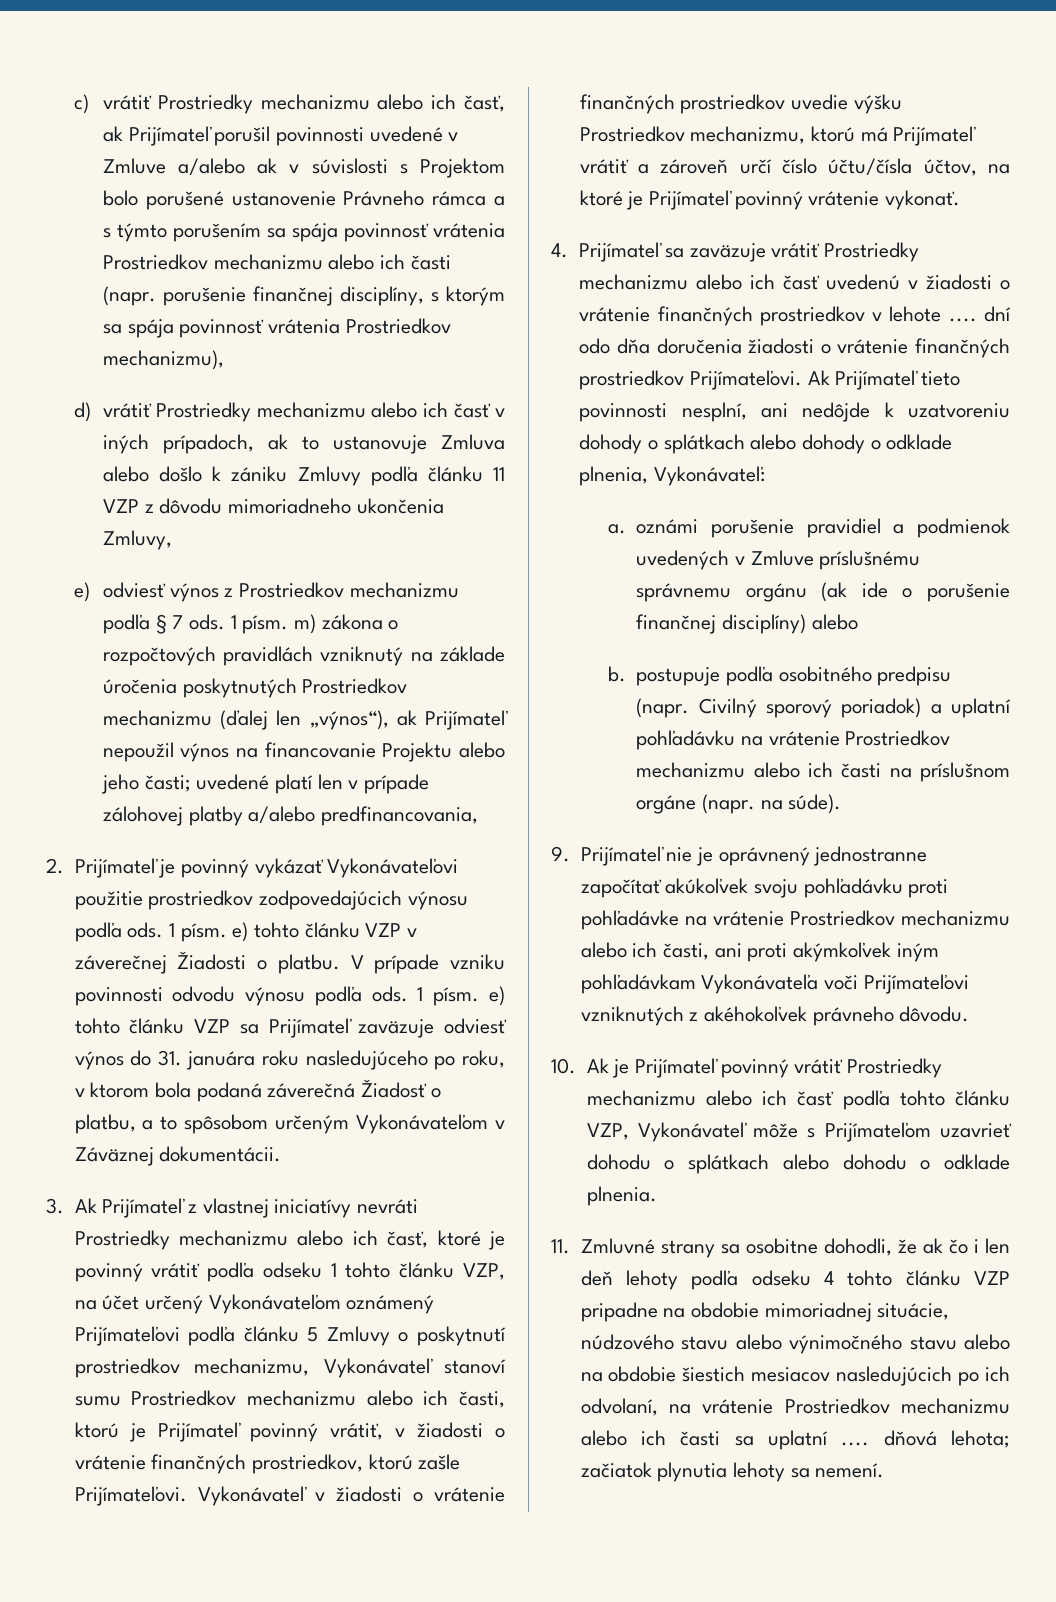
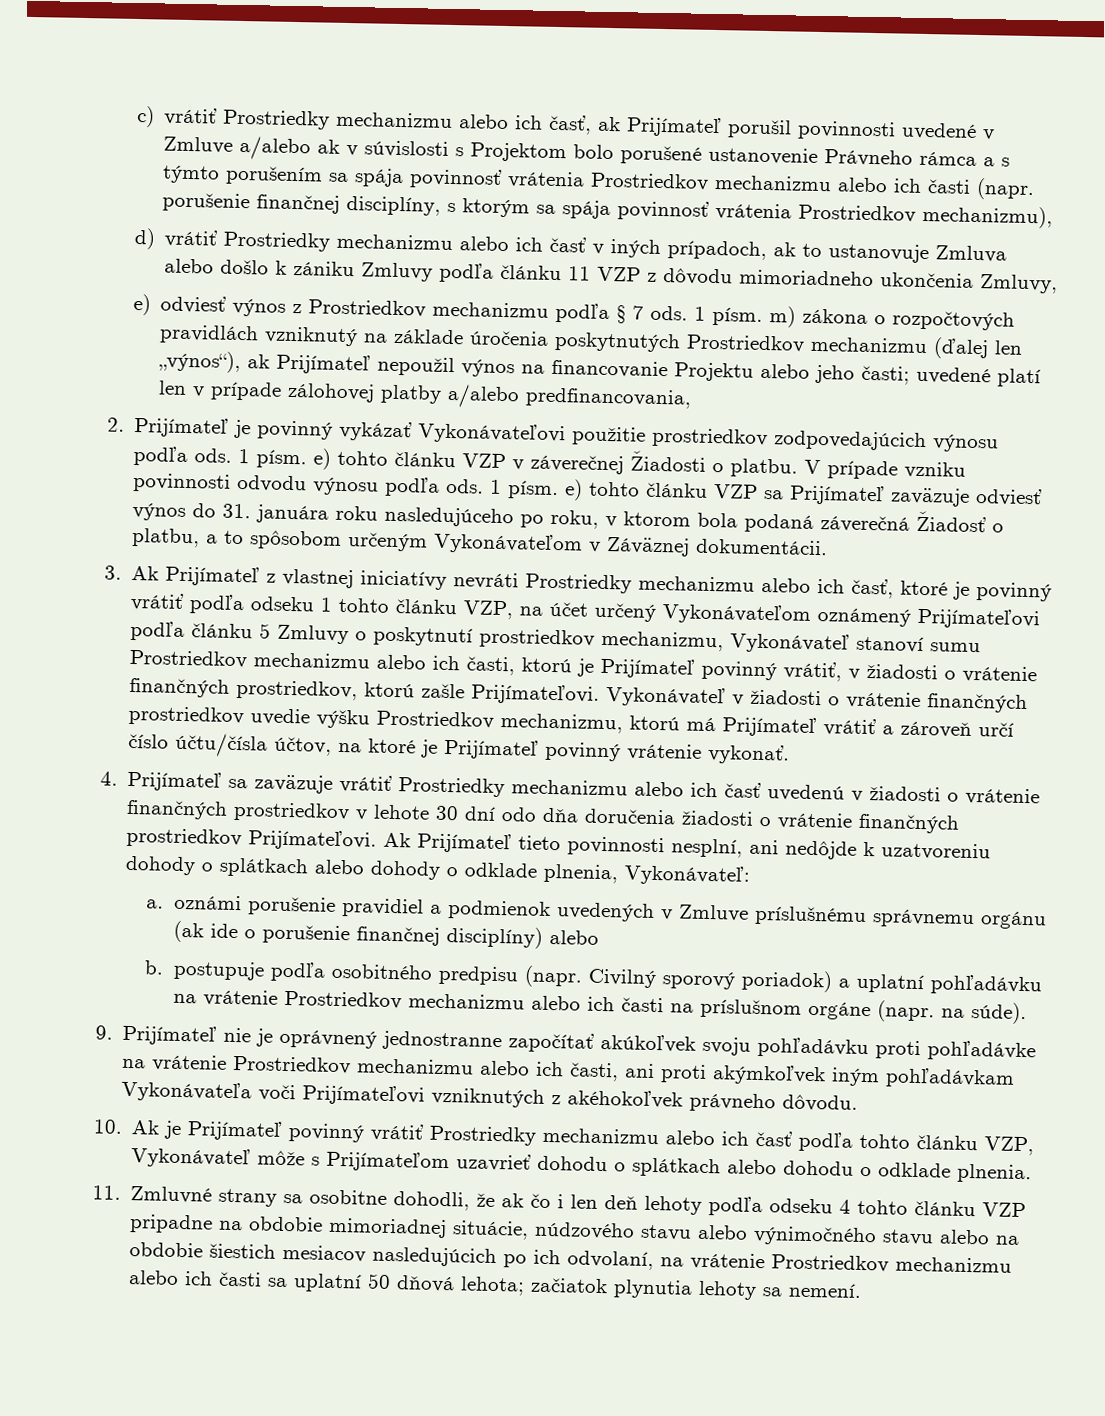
- 4. Prijímateľ sa zaväzuje vrátiť Prostriedky mechanizmu alebo ich časť uvedenú v žiadosti o vrátenie finančných prostriedkov v lehote .... dní odo dňa doručenia žiadosti o vrátenie finančných prostriedkov Prijímateľovi.
+ 4. Prijímateľ sa zaväzuje vrátiť Prostriedky mechanizmu alebo ich časť uvedenú v žiadosti o vrátenie finančných prostriedkov v lehote 30 dní odo dňa doručenia žiadosti o vrátenie finančných prostriedkov Prijímateľovi.
- 11. Zmluvné strany sa osobitne dohodli, že ak čo i len deň lehoty podľa odseku 4 tohto článku VZP pripadne na obdobie mimoriadnej situácie, núdzového stavu alebo výnimočného stavu alebo na obdobie šiestich mesiacov nasledujúcich po ich odvolaní, na vrátenie Prostriedkov mechanizmu alebo ich časti sa uplatní .... dňová lehota; začiatok plynutia lehoty sa nemení.
+ 11. Zmluvné strany sa osobitne dohodli, že ak čo i len deň lehoty podľa odseku 4 tohto článku VZP pripadne na obdobie mimoriadnej situácie, núdzového stavu alebo výnimočného stavu alebo na obdobie šiestich mesiacov nasledujúcich po ich odvolaní, na vrátenie Prostriedkov mechanizmu alebo ich časti sa uplatní 50 dňová lehota; začiatok plynutia lehoty sa nemení.

